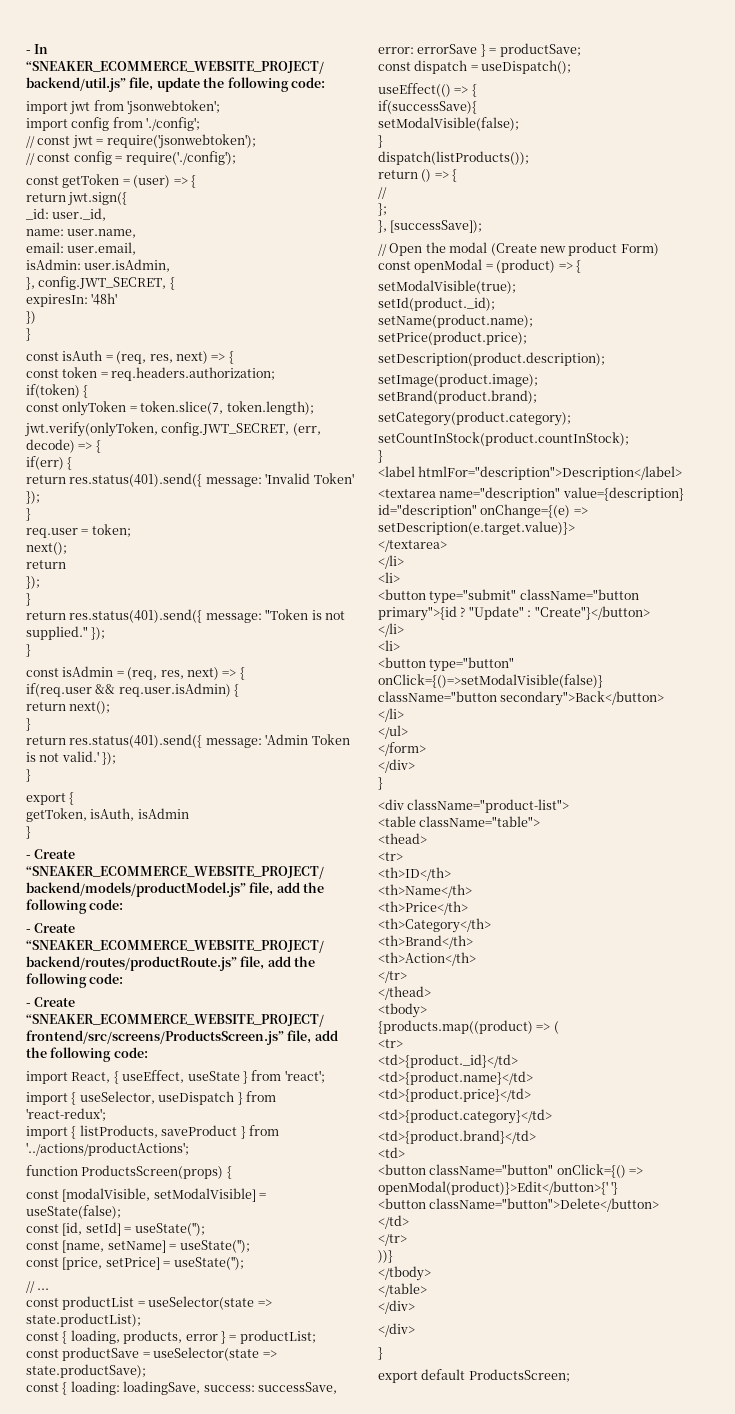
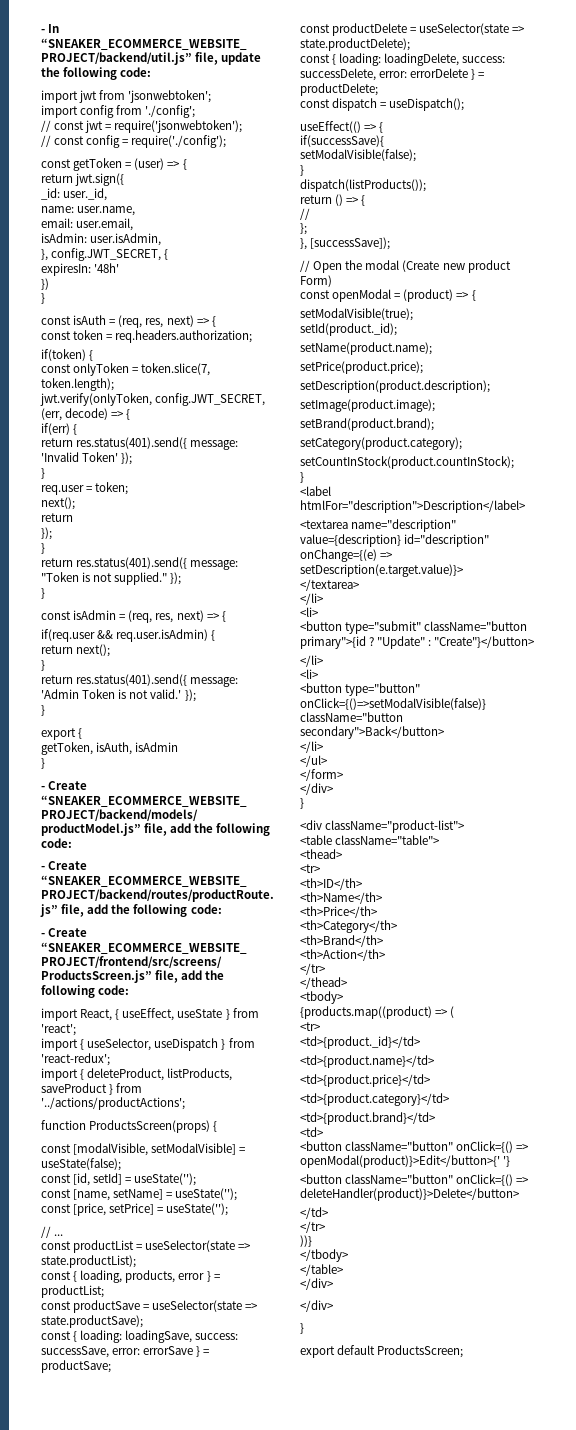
- import { listProducts, saveProduct } from '../actions/productActions';
+ import { deleteProduct, listProducts, saveProduct } from '../actions/productActions';
+ const productDelete = useSelector(state => state.productDelete);
+ const { loading: loadingDelete, success: successDelete, error: errorDelete } = productDelete;
- <button className="button">Delete</button>
+ <button className="button" onClick={() => deleteHandler(product)}>Delete</button>

